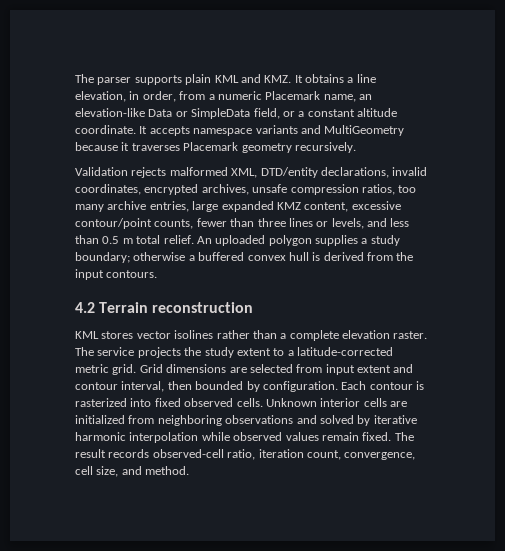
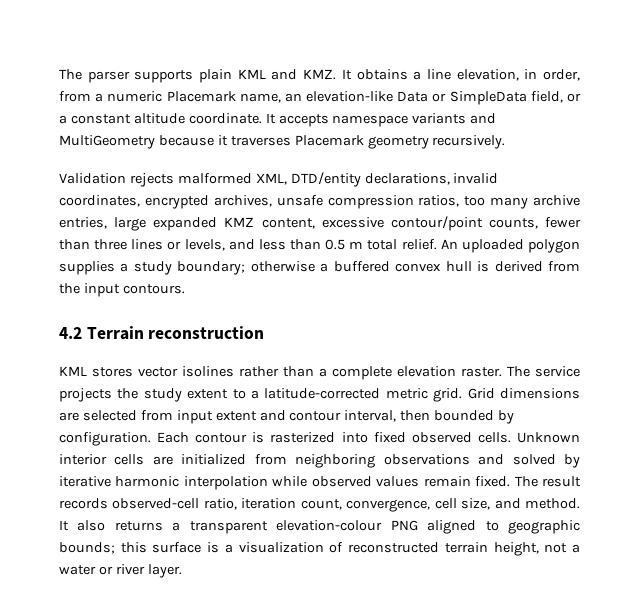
+ It also returns a transparent elevation-colour PNG aligned to geographic bounds; this surface is a visualization of reconstructed terrain height, not a water or river layer.

